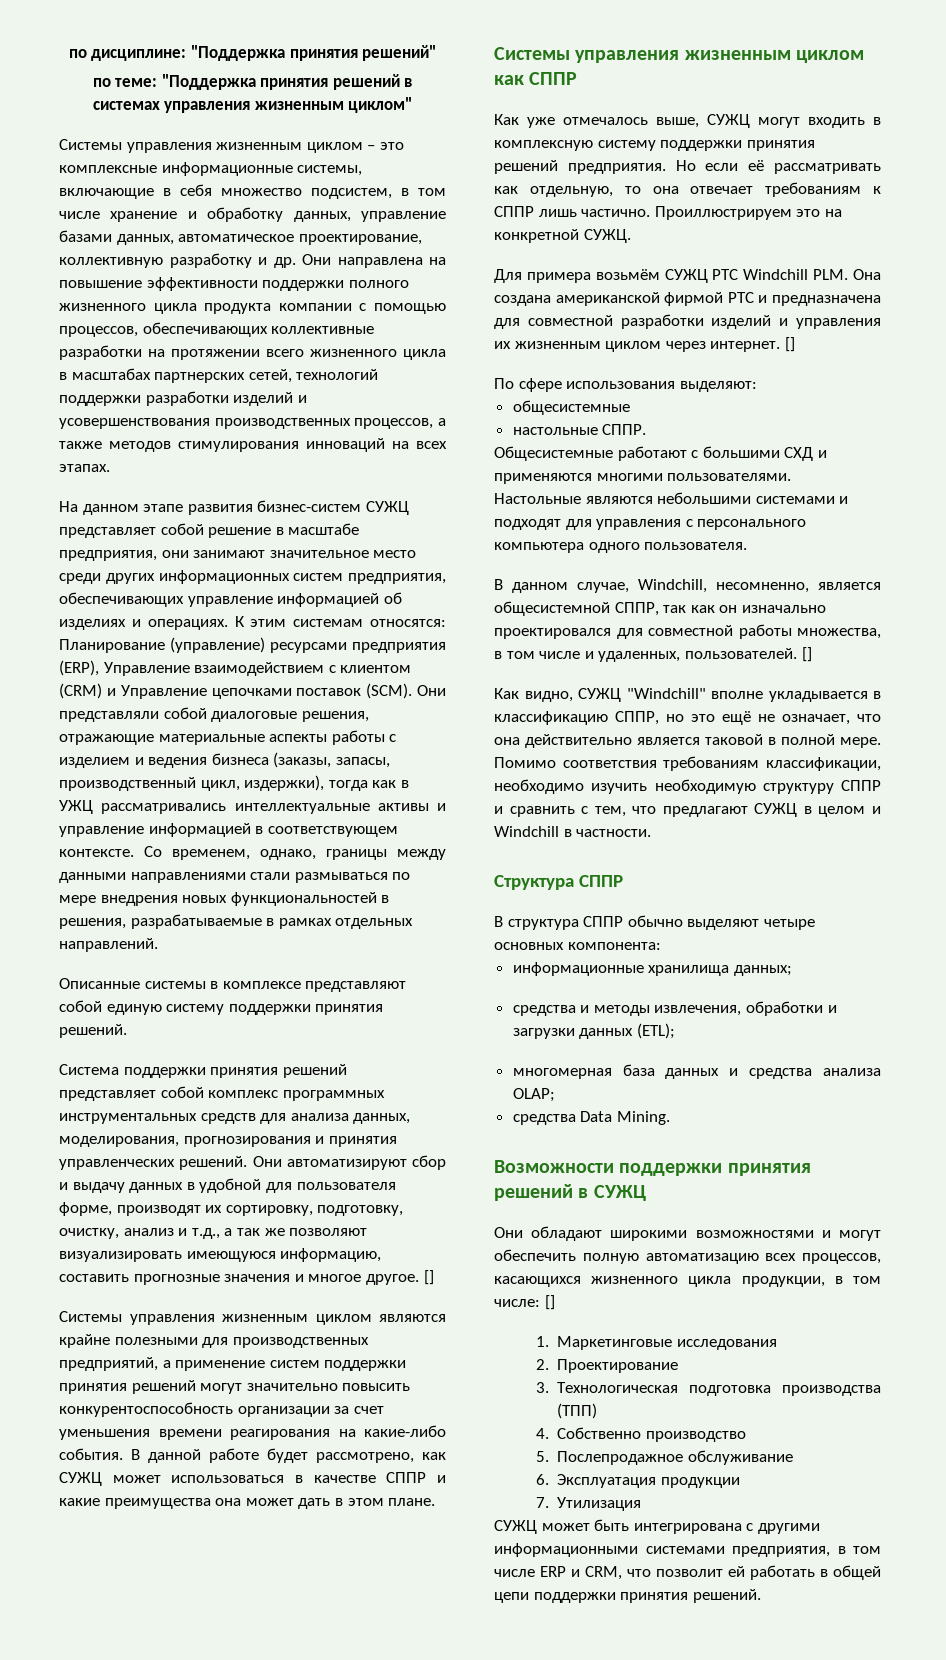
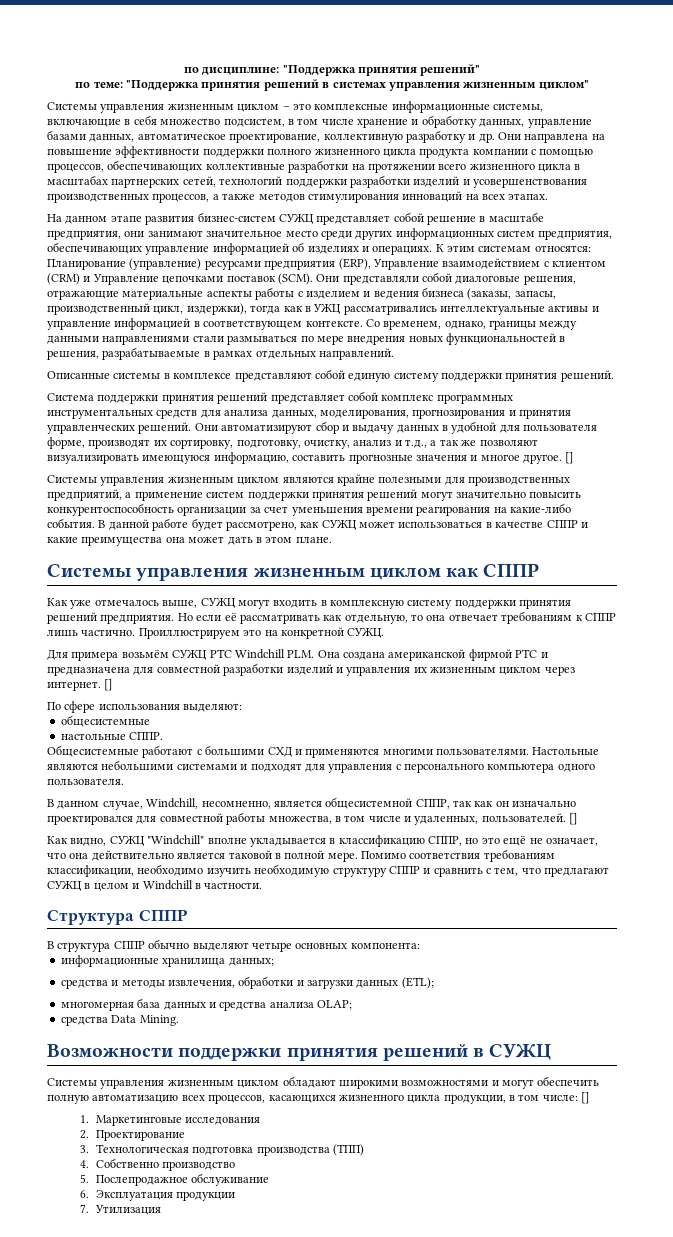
- Они обладают широкими возможностями и могут обеспечить полную автоматизацию всех процессов, касающихся жизненного цикла продукции, в том числе: []
+ Системы управления жизненным циклом обладают широкими возможностями и могут обеспечить полную автоматизацию всех процессов, касающихся жизненного цикла продукции, в том числе: []
- СУЖЦ может быть интегрирована с другими информационными системами предприятия, в том числе ERP и CRM, что позволит ей работать в общей цепи поддержки принятия решений.

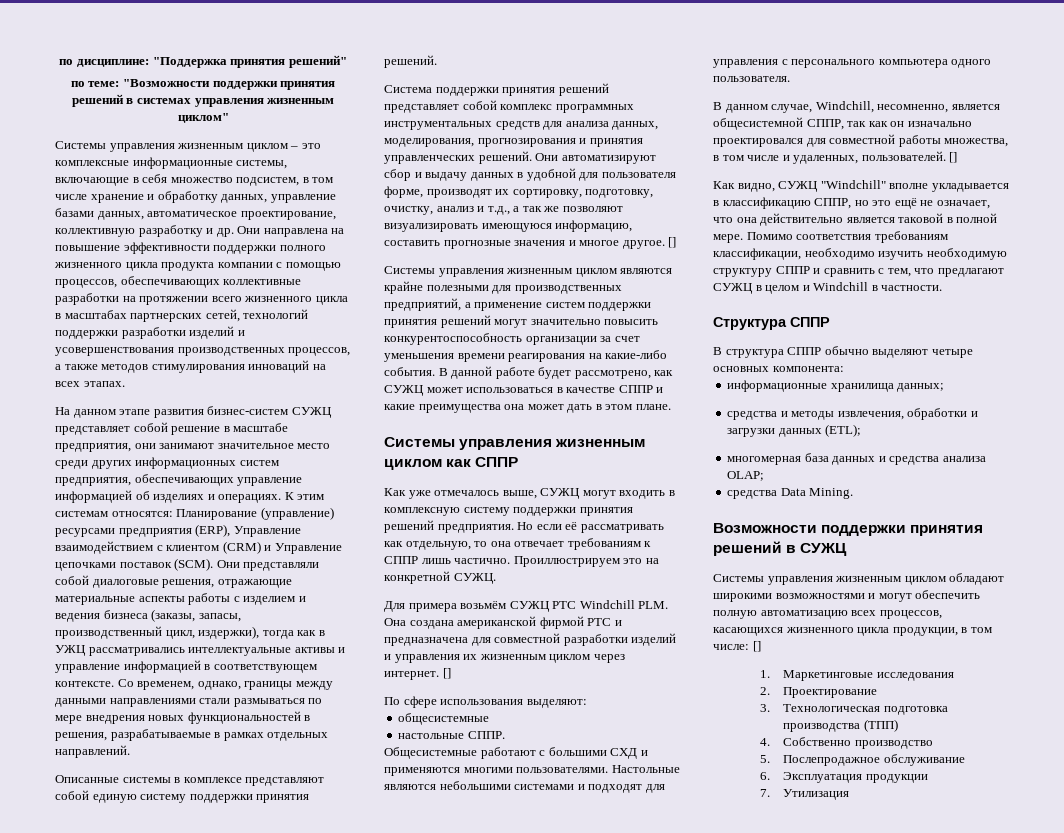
- по теме: "Поддержка принятия решений в системах управления жизненным циклом"
+ по теме: "Возможности поддержки принятия решений в системах управления жизненным циклом"

